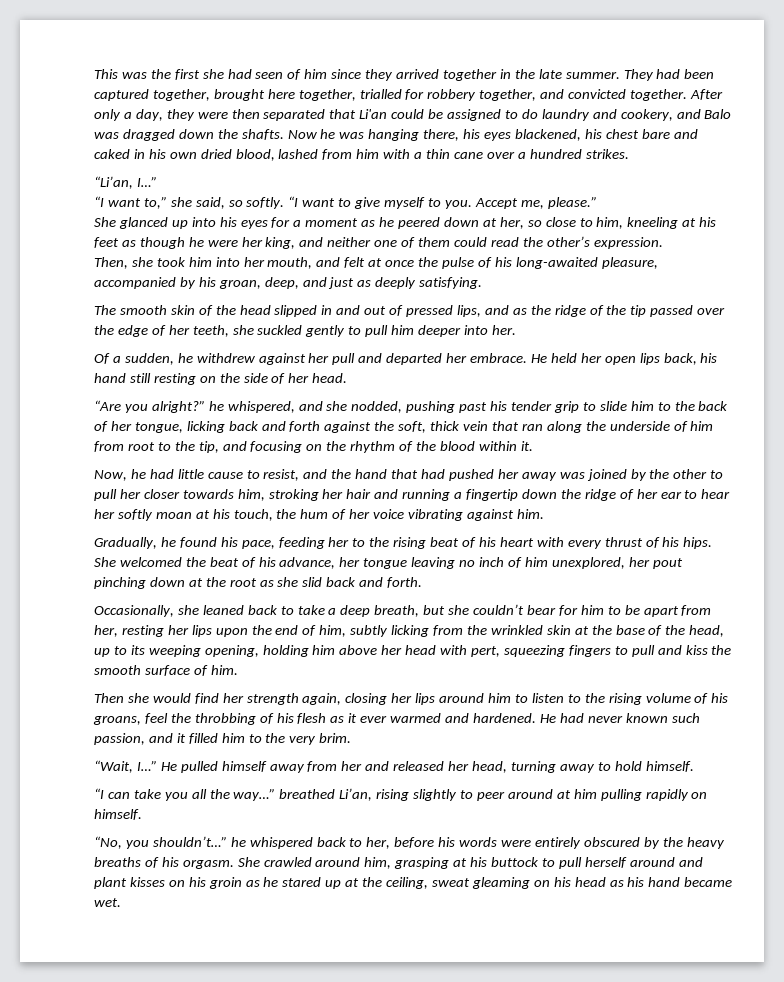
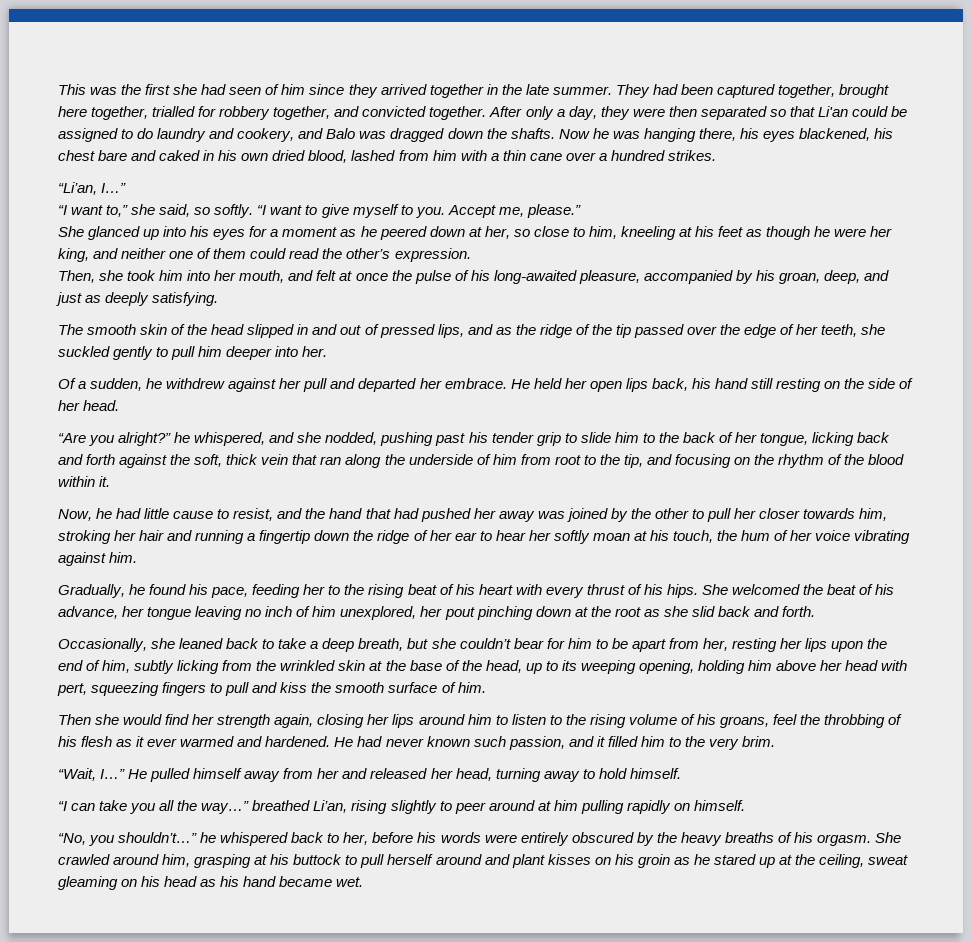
- After only a day, they were then separated that Li'an could be assigned to do laundry and cookery, and Balo was dragged down the shafts.
+ After only a day, they were then separated so that Li'an could be assigned to do laundry and cookery, and Balo was dragged down the shafts.

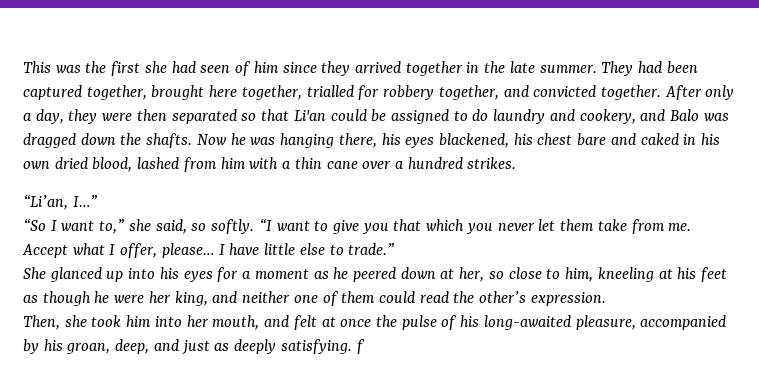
- “I want to,” she said, so softly.
+ “So I want to,” she said, so softly.
- “I want to give myself to you. Accept me, please.”
+ “I want to give you that which you never let them take from me. Accept what I offer, please… I have little else to trade.”
- Then, she took him into her mouth, and felt at once the pulse of his long-awaited pleasure, accompanied by his groan, deep, and just as deeply satisfying.
- The smooth skin of the head slipped in and out of pressed lips, and as the ridge of the tip passed over the edge of her teeth, she suckled gently to pull him deeper into her.
- Of a sudden, he withdrew against her pull and departed her embrace. He held her open lips back, his hand still resting on the side of her head.
- “Are you alright?” he whispered, and she nodded, pushing past his tender grip to slide him to the back of her tongue, licking back and forth against the soft, thick vein that ran along the underside of him from root to the tip, and focusing on the rhythm of the blood within it.
- Now, he had little cause to resist, and the hand that had pushed her away was joined by the other to pull her closer towards him, stroking her hair and running a fingertip down the ridge of her ear to hear her softly moan at his touch, the hum of her voice vibrating against him.
- Gradually, he found his pace, feeding her to the rising beat of his heart with every thrust of his hips. She welcomed the beat of his advance, her tongue leaving no inch of him unexplored, her pout pinching down at the root as she slid back and forth.
- Occasionally, she leaned back to take a deep breath, but she couldn’t bear for him to be apart from her, resting her lips upon the end of him, subtly licking from the wrinkled skin at the base of the head, up to its weeping opening, holding him above her head with pert, squeezing fingers to pull and kiss the smooth surface of him.
- Then she would find her strength again, closing her lips around him to listen to the rising volume of his groans, feel the throbbing of his flesh as it ever warmed and hardened. He had never known such passion, and it filled him to the very brim.
- “Wait, I…” He pulled himself away from her and released her head, turning away to hold himself.
- “I can take you all the way…” breathed Li’an, rising slightly to peer around at him pulling rapidly on himself.
- “No, you shouldn’t…” he whispered back to her, before his words were entirely obscured by the heavy breaths of his orgasm. She crawled around him, grasping at his buttock to pull herself around and plant kisses on his groin as he stared up at the ceiling, sweat gleaming on his head as his hand became wet.
+ Then, she took him into her mouth, and felt at once the pulse of his long-awaited pleasure, accompanied by his groan, deep, and just as deeply satisfying. f

